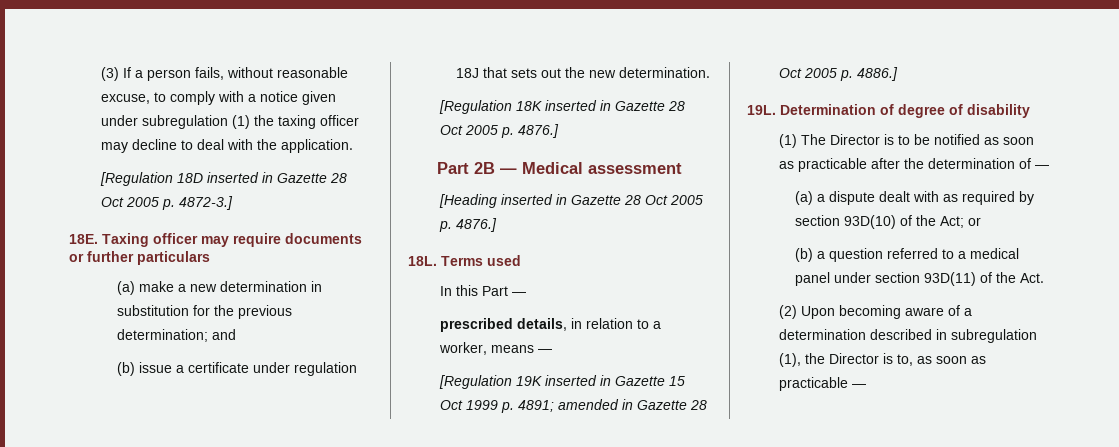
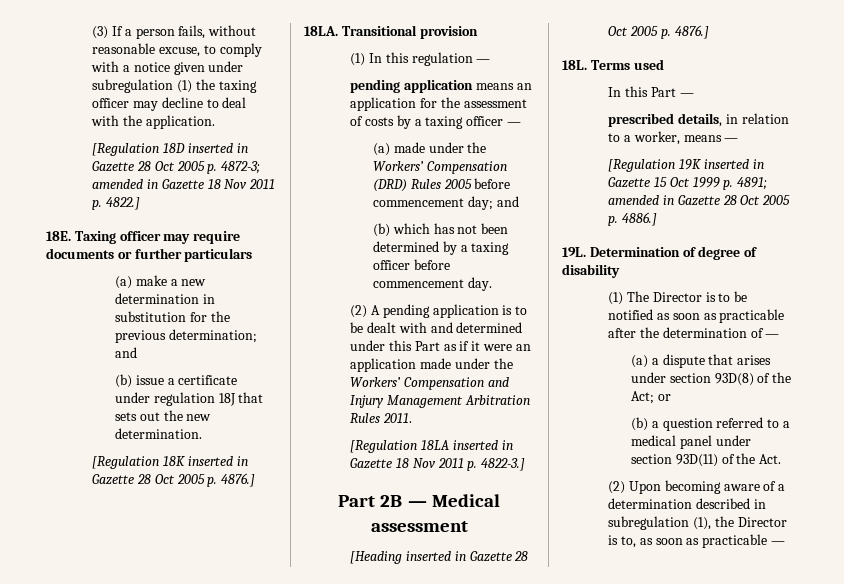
- [Regulation 18D inserted in Gazette 28 Oct 2005 p. 4872-3.]
+ [Regulation 18D inserted in Gazette 28 Oct 2005 p. 4872-3; amended in Gazette 18 Nov 2011 p. 4822.]
+ 18LA. Transitional provision
+ (1) In this regulation —
+ pending application means an application for the assessment of costs by a taxing officer —
+ (a) made under the Workers’ Compensation (DRD) Rules 2005 before commencement day; and
+ (b) which has not been determined by a taxing officer before commencement day.
+ (2) A pending application is to be dealt with and determined under this Part as if it were an application made under the Workers’ Compensation and Injury Management Arbitration Rules 2011.
+ [Regulation 18LA inserted in Gazette 18 Nov 2011 p. 4822-3.]
- (a) a dispute dealt with as required by section 93D(10) of the Act; or
+ (a) a dispute that arises under section 93D(8) of the Act; or

